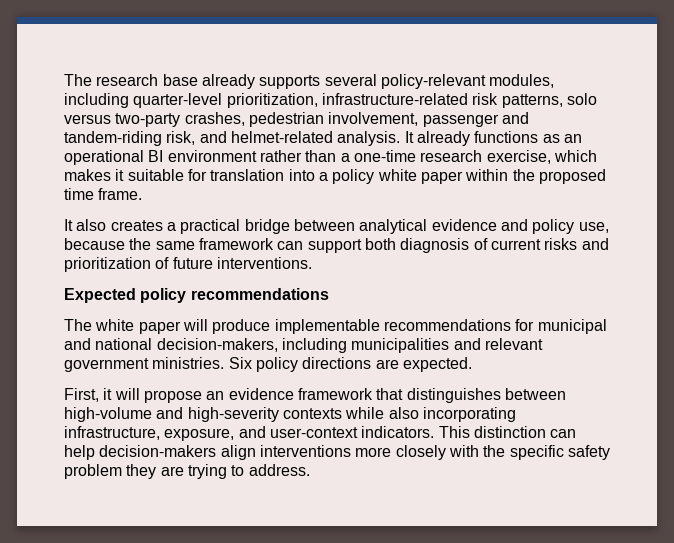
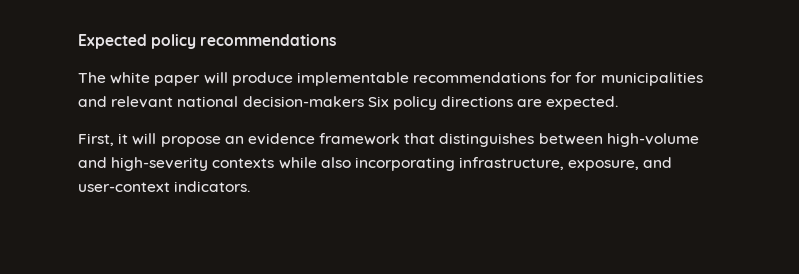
- The research base already supports several policy-relevant modules, including quarter-level prioritization, infrastructure-related risk patterns, solo versus two-party crashes, pedestrian involvement, passenger and tandem-riding risk, and helmet-related analysis. It already functions as an operational BI environment rather than a one-time research exercise, which makes it suitable for translation into a policy white paper within the proposed time frame.
- It also creates a practical bridge between analytical evidence and policy use, because the same framework can support both diagnosis of current risks and prioritization of future interventions.
- The white paper will produce implementable recommendations for municipal and national decision-makers, including municipalities and relevant government ministries. Six policy directions are expected.
+ The white paper will produce implementable recommendations for for municipalities and relevant national decision-makers Six policy directions are expected.
- This distinction can help decision-makers align interventions more closely with the specific safety problem they are trying to address.

